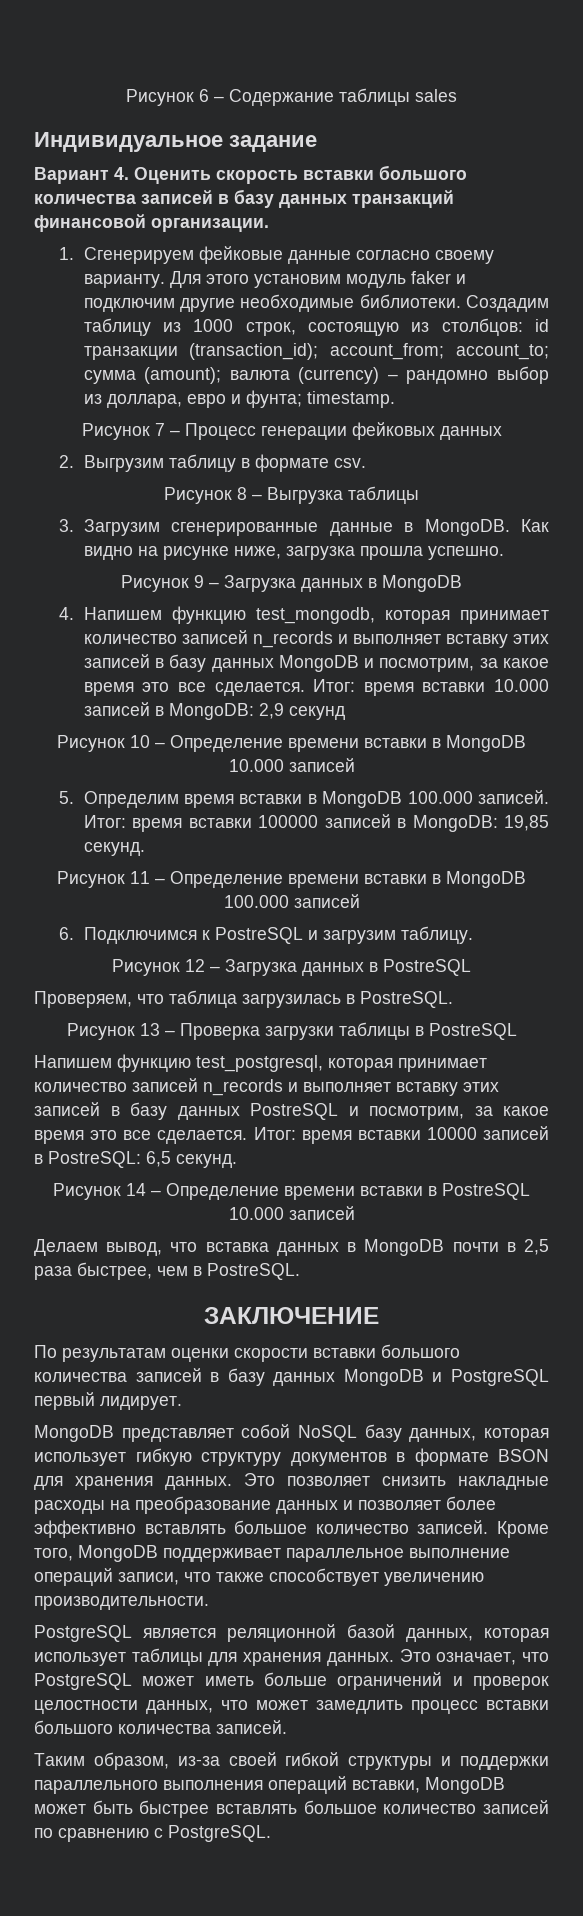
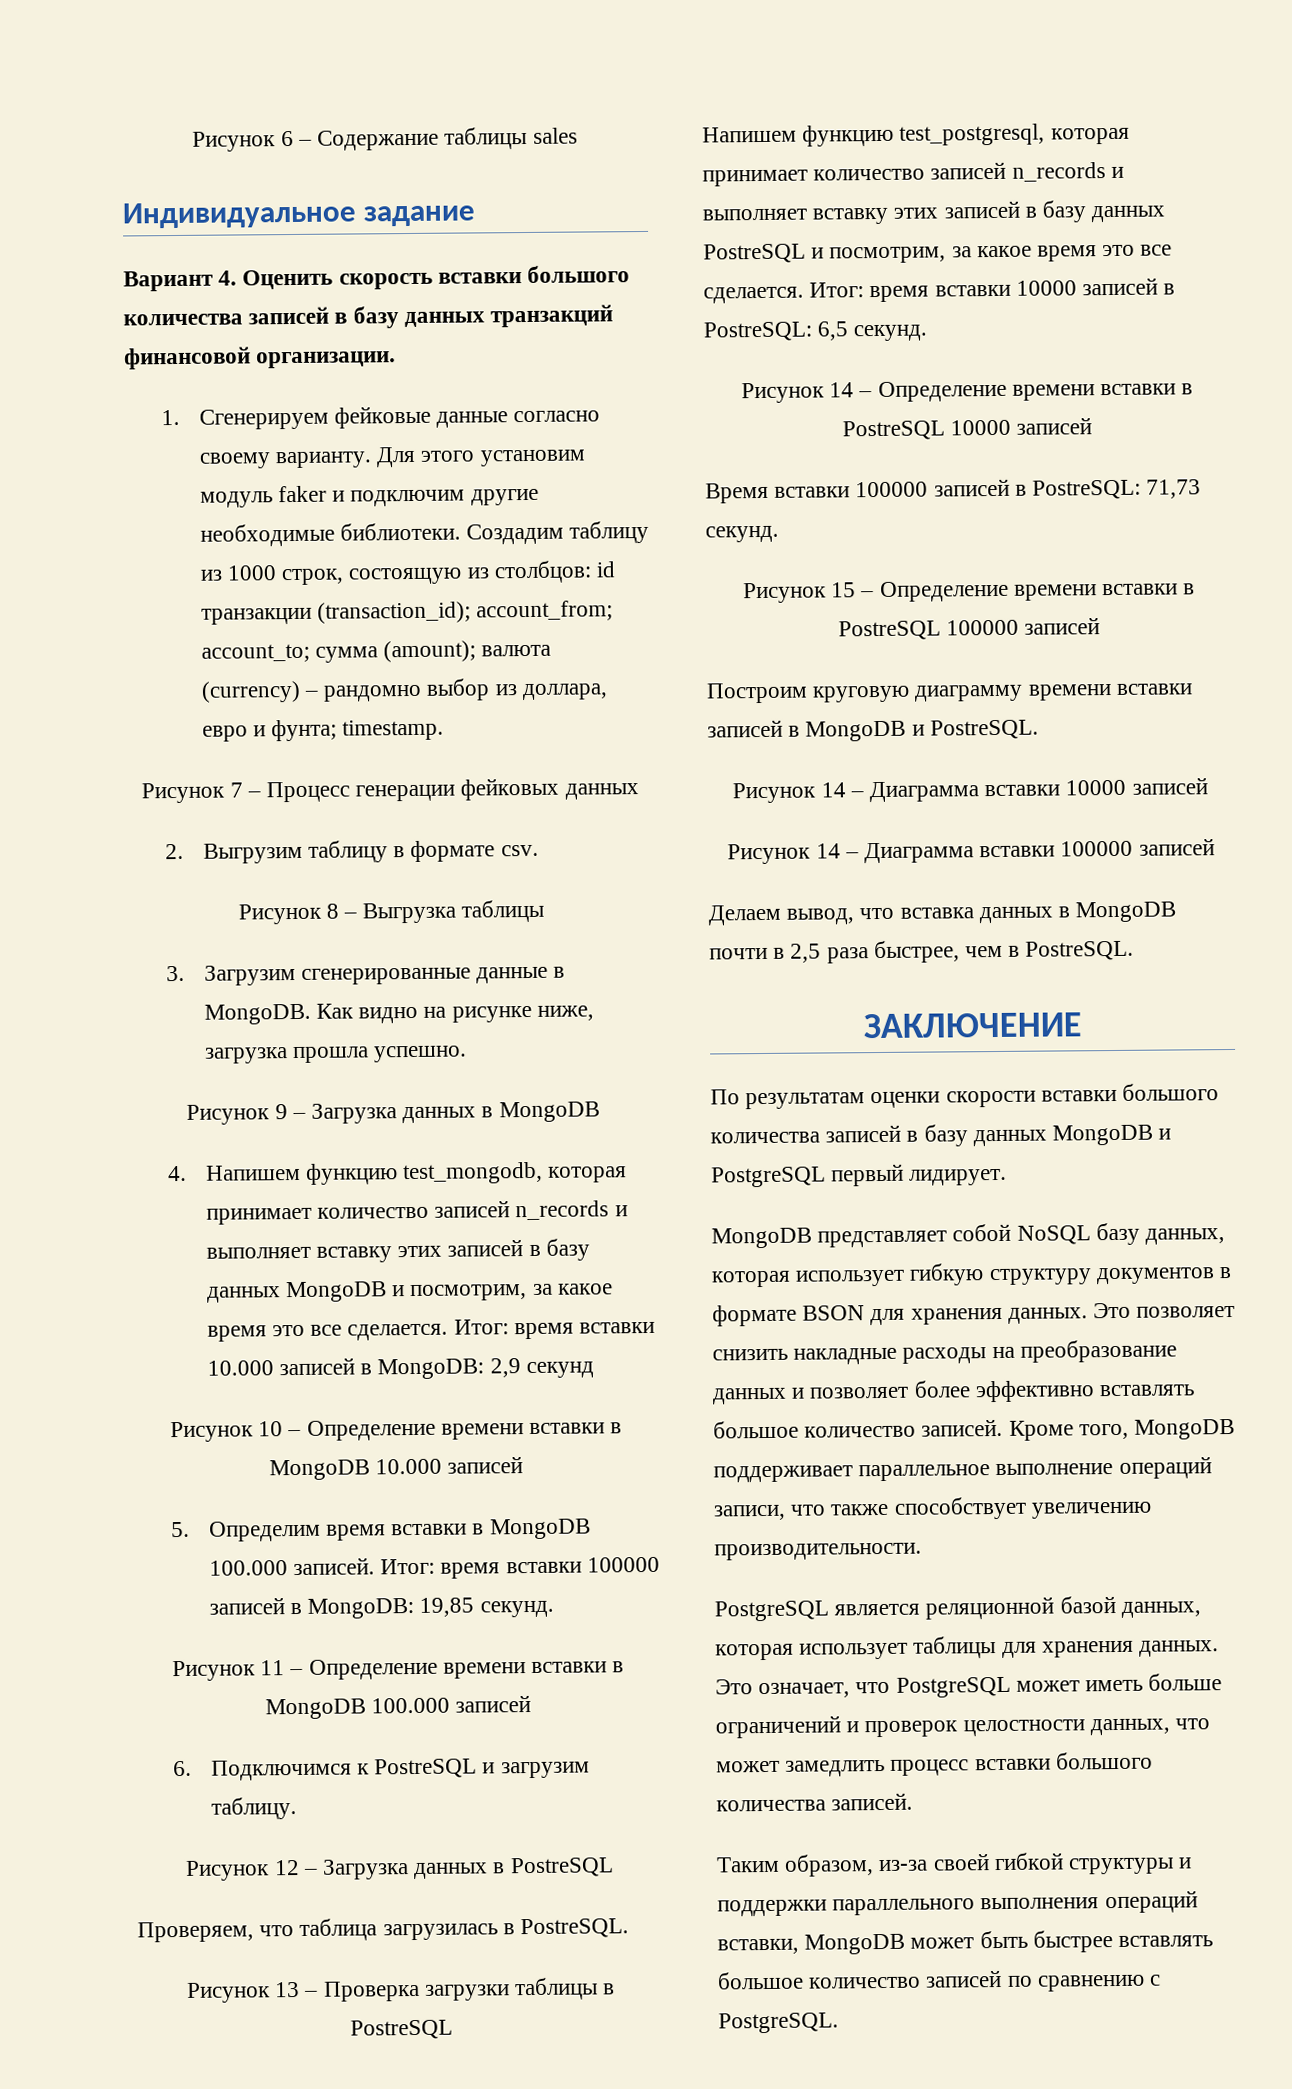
- Рисунок 14 – Определение времени вставки в PostreSQL 10.000 записей
+ Рисунок 14 – Определение времени вставки в PostreSQL 10000 записей
+ Время вставки 100000 записей в PostreSQL: 71,73 секунд.
+ Рисунок 15 – Определение времени вставки в PostreSQL 100000 записей
+ Построим круговую диаграмму времени вставки записей в MongoDB и PostreSQL.
+ Рисунок 14 – Диаграмма вставки 10000 записей
+ Рисунок 14 – Диаграмма вставки 100000 записей

